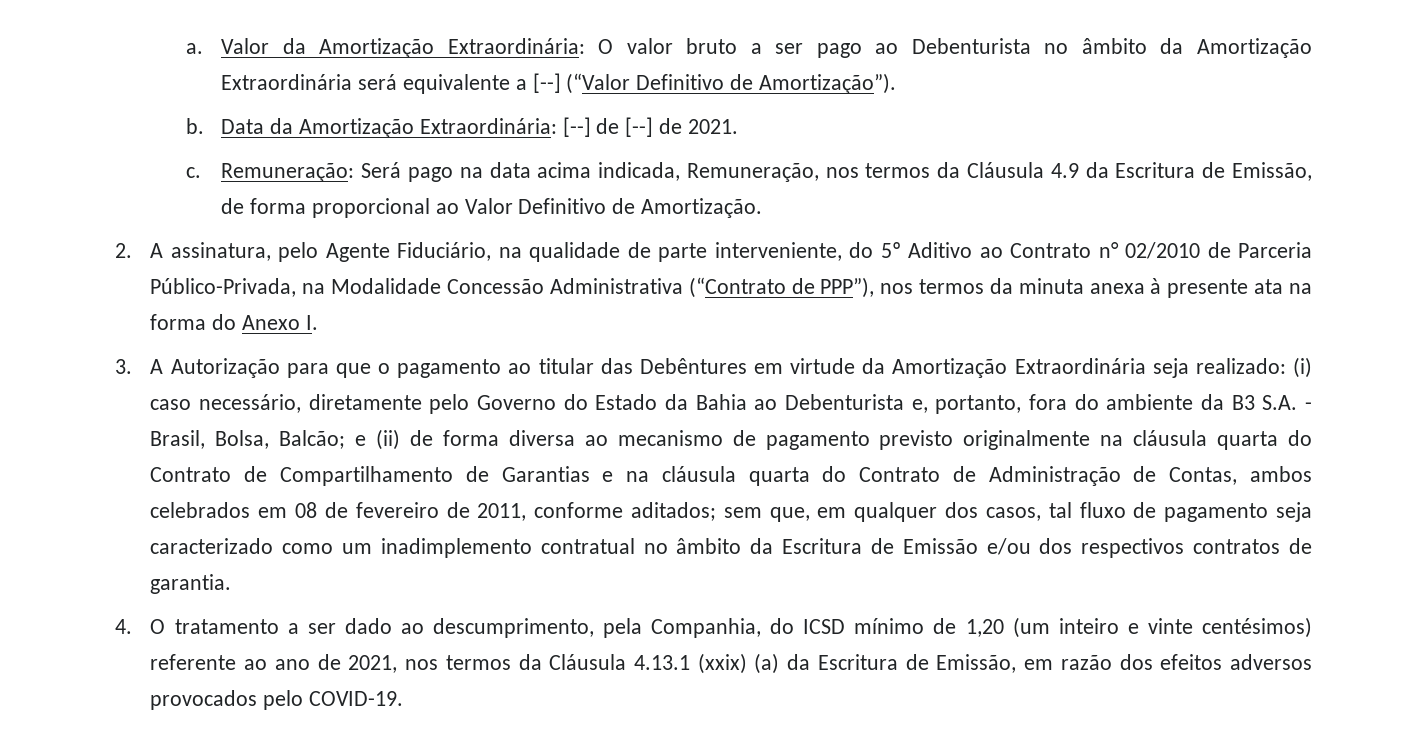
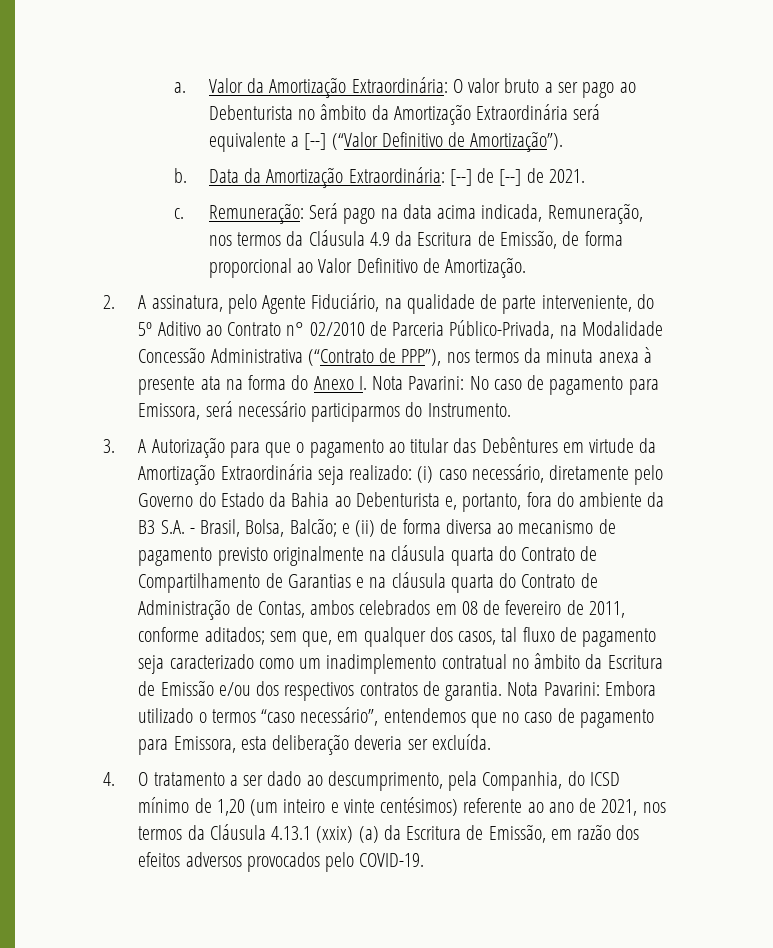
- 2. A assinatura, pelo Agente Fiduciário, na qualidade de parte interveniente, do 5º Aditivo ao Contrato n° 02/2010 de Parceria Público-Privada, na Modalidade Concessão Administrativa (“Contrato de PPP”), nos termos da minuta anexa à presente ata na forma do Anexo I.
+ 2. A assinatura, pelo Agente Fiduciário, na qualidade de parte interveniente, do 5º Aditivo ao Contrato n° 02/2010 de Parceria Público-Privada, na Modalidade Concessão Administrativa (“Contrato de PPP”), nos termos da minuta anexa à presente ata na forma do Anexo I. Nota Pavarini: No caso de pagamento para Emissora, será necessário participarmos do Instrumento.
+ Nota Pavarini: Embora utilizado o termos “caso necessário”, entendemos que no caso de pagamento para Emissora, esta deliberação deveria ser excluída.

